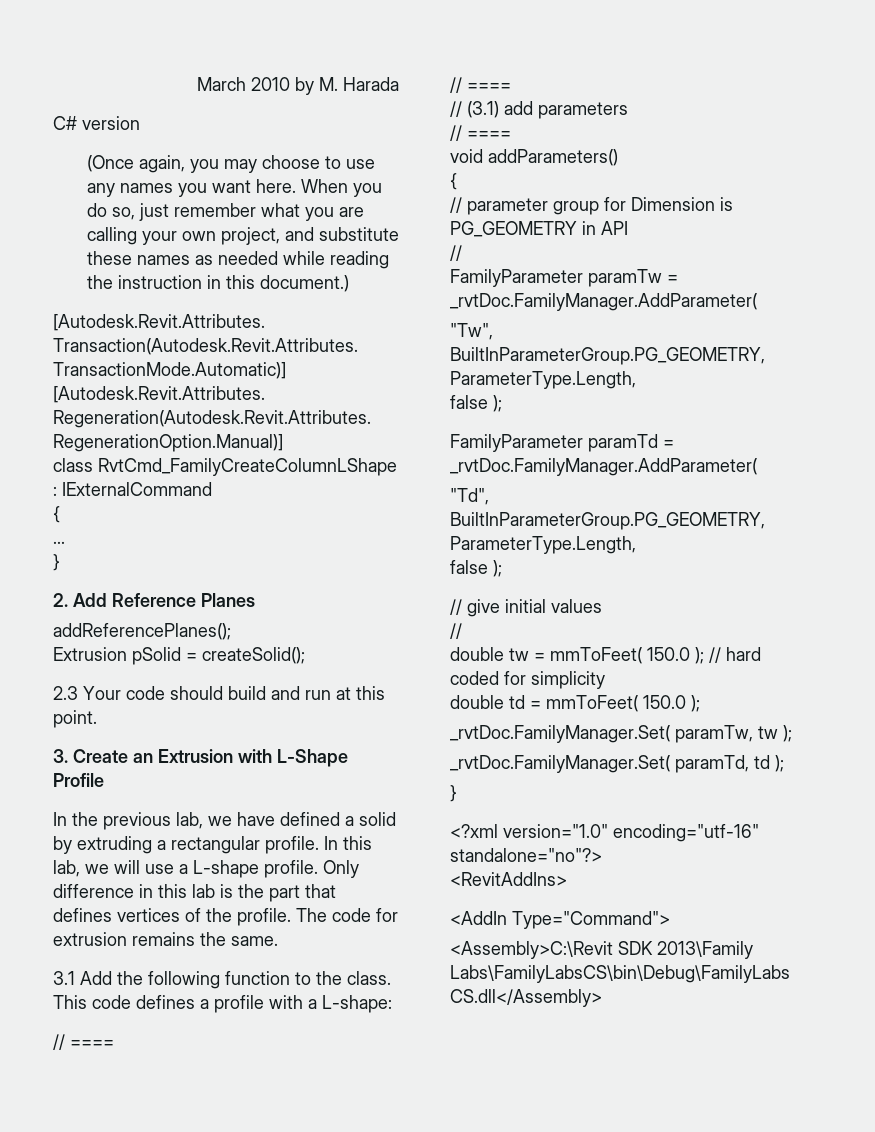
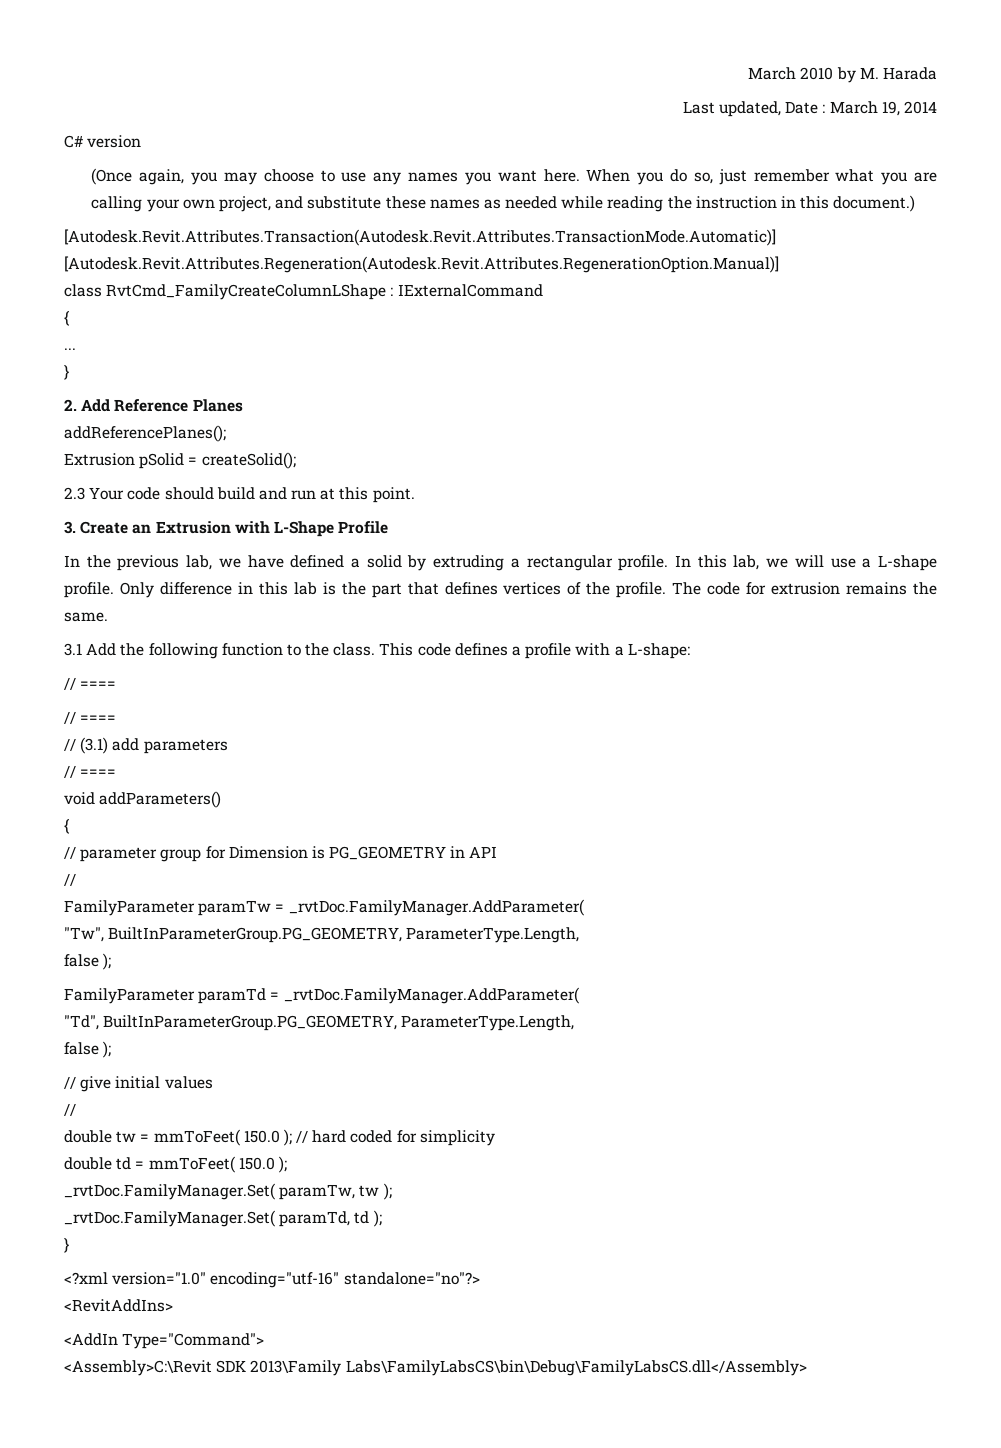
+ Last updated, Date : March 19, 2014

